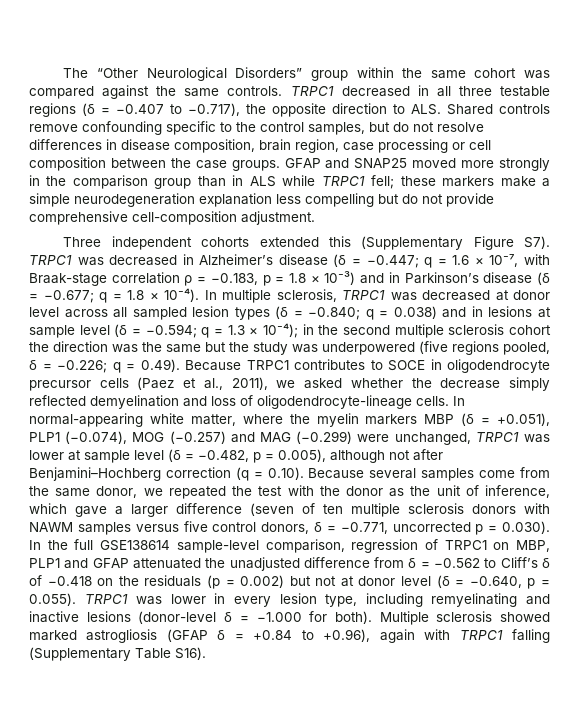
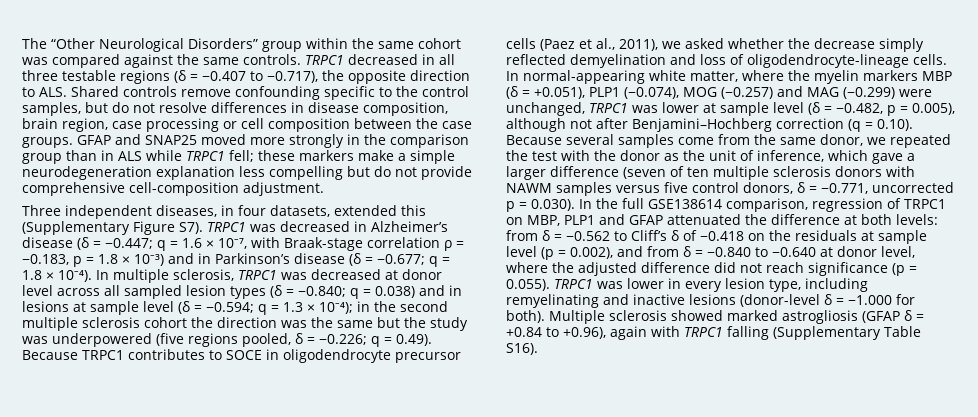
- Three independent cohorts extended this (Supplementary Figure S7). TRPC1 was decreased in Alzheimer’s disease (δ = −0.447; q = 1.6 × 10⁻⁷, with Braak-stage correlation ρ = −0.183, p = 1.8 × 10⁻³) and in Parkinson’s disease (δ = −0.677; q = 1.8 × 10⁻⁴).
+ Three independent diseases, in four datasets, extended this (Supplementary Figure S7). TRPC1 was decreased in Alzheimer’s disease (δ = −0.447; q = 1.6 × 10⁻⁷, with Braak-stage correlation ρ = −0.183, p = 1.8 × 10⁻³) and in Parkinson’s disease (δ = −0.677; q = 1.8 × 10⁻⁴).
- In normal-appearing white matter, where the myelin markers MBP (δ = +0.051), PLP1 (−0.074), MOG (−0.257) and MAG (−0.299) were unchanged, TRPC1 was lower at sample level (δ = −0.482, p = 0.005), although not after Benjamini–Hochberg correction (q = 0.10). Because several samples come from the same donor, we repeated the test with the donor as the unit of inference, which gave a larger difference (seven of ten multiple sclerosis donors with NAWM samples versus five control donors, δ = −0.771, uncorrected p = 0.030). In the full GSE138614 sample-level comparison, regression of TRPC1 on MBP, PLP1 and GFAP attenuated the unadjusted difference from δ = −0.562 to Cliff’s δ of −0.418 on the residuals (p = 0.002) but not at donor level (δ = −0.640, p = 0.055). TRPC1 was lower in every lesion type, including remyelinating and inactive lesions (donor-level δ = −1.000 for both).
+ In normal-appearing white matter, where the myelin markers MBP (δ = +0.051), PLP1 (−0.074), MOG (−0.257) and MAG (−0.299) were unchanged, TRPC1 was lower at sample level (δ = −0.482, p = 0.005), although not after Benjamini–Hochberg correction (q = 0.10). Because several samples come from the same donor, we repeated the test with the donor as the unit of inference, which gave a larger difference (seven of ten multiple sclerosis donors with NAWM samples versus five control donors, δ = −0.771, uncorrected p = 0.030). In the full GSE138614 comparison, regression of TRPC1 on MBP, PLP1 and GFAP attenuated the difference at both levels: from δ = −0.562 to Cliff’s δ of −0.418 on the residuals at sample level (p = 0.002), and from δ = −0.840 to −0.640 at donor level, where the adjusted difference did not reach significance (p = 0.055). TRPC1 was lower in every lesion type, including remyelinating and inactive lesions (donor-level δ = −1.000 for both).

